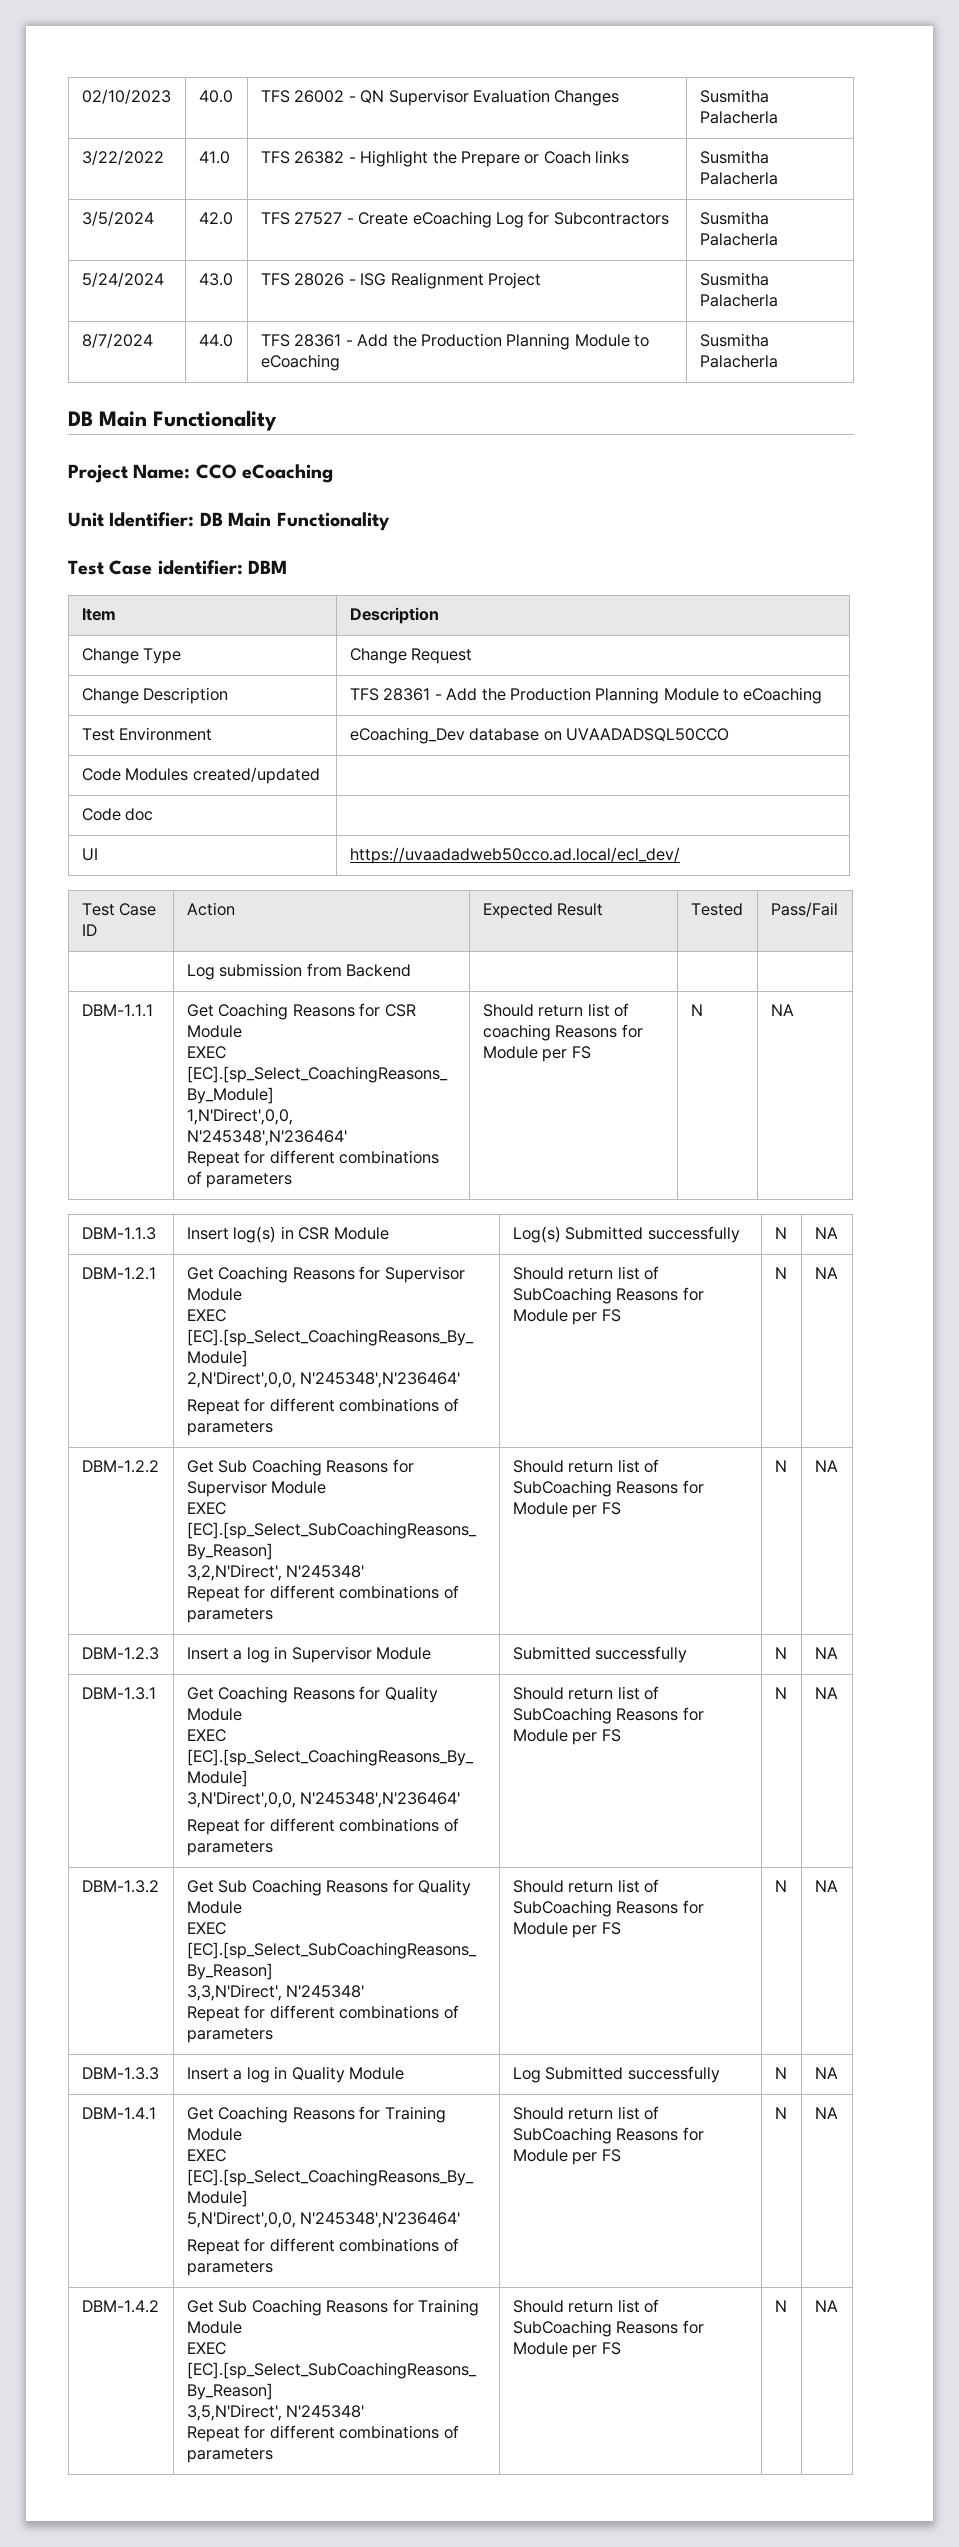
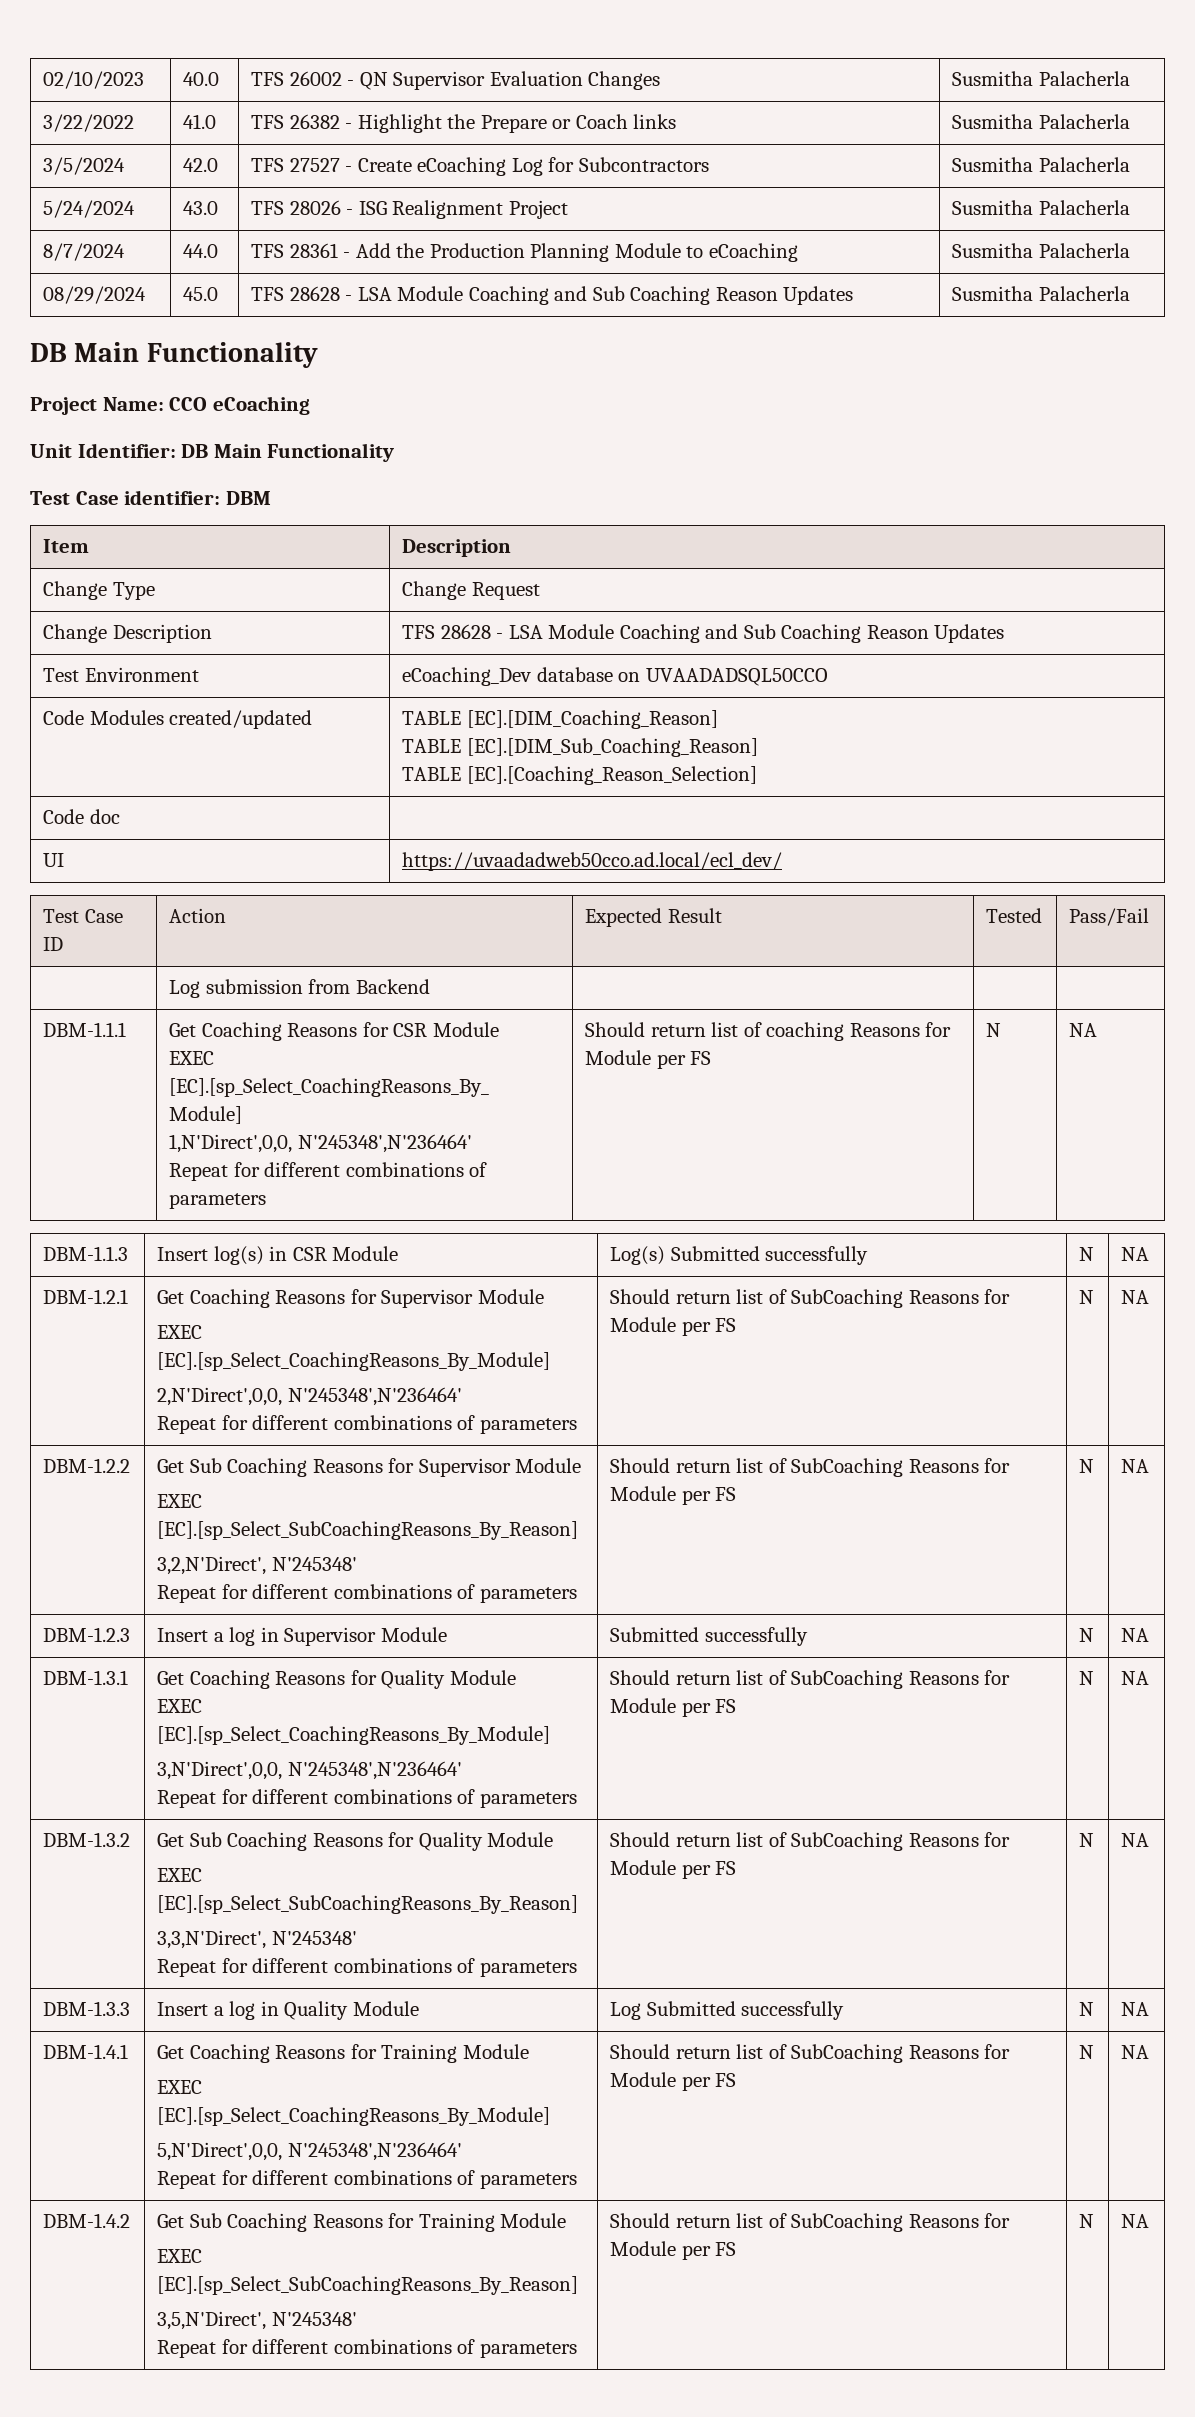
+ 08/29/2024 | 45.0 | TFS 28628 - LSA Module Coaching and Sub Coaching Reason Updates | Susmitha Palacherla
- Change Description | TFS 28361 - Add the Production Planning Module to eCoaching
+ Change Description | TFS 28628 - LSA Module Coaching and Sub Coaching Reason Updates
- Code Modules created/updated |
+ Code Modules created/updated | TABLE [EC].[DIM_Coaching_Reason]
+ TABLE [EC].[DIM_Sub_Coaching_Reason]
+ TABLE [EC].[Coaching_Reason_Selection]

